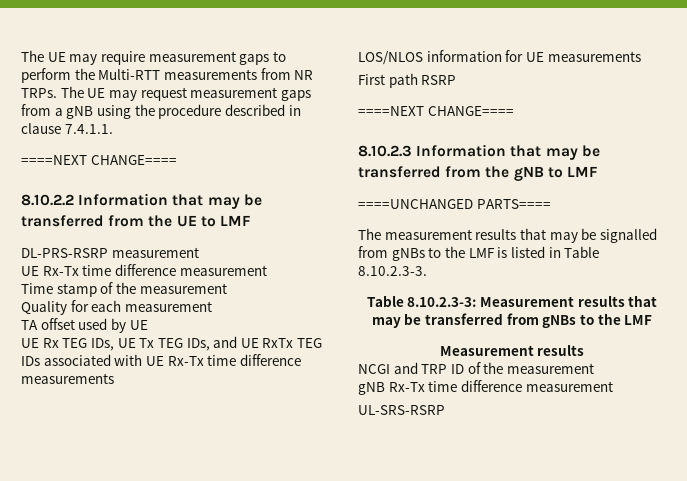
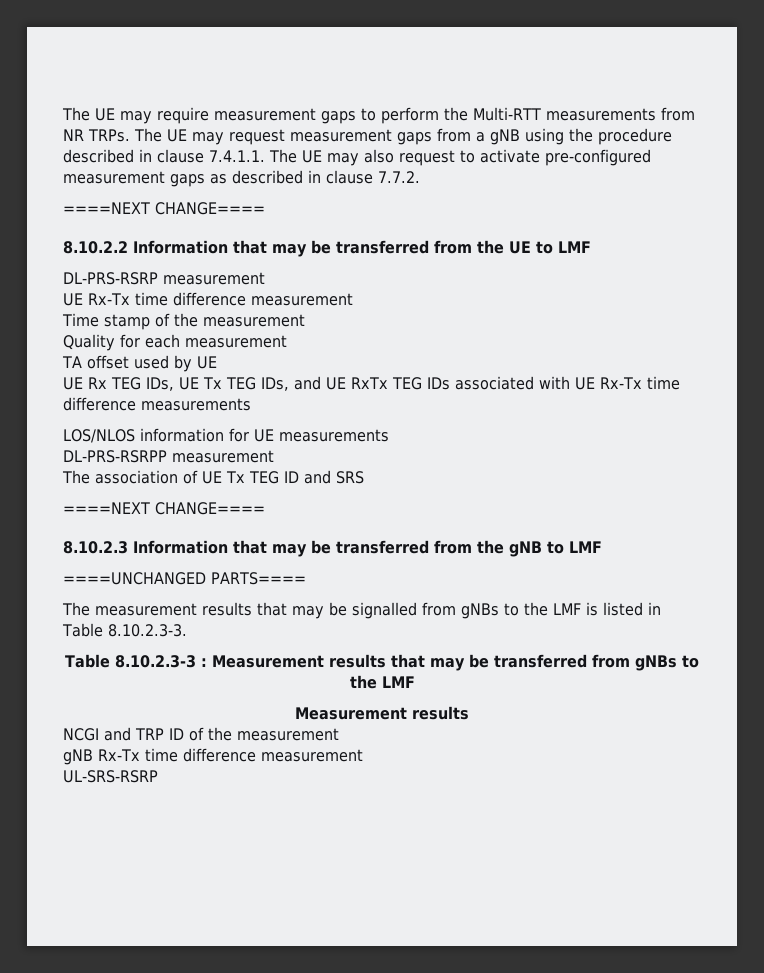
- The UE may request measurement gaps from a gNB using the procedure described in clause 7.4.1.1.
+ The UE may request measurement gaps from a gNB using the procedure described in clause 7.4.1.1. The UE may also request to activate pre-configured measurement gaps as described in clause 7.7.2.
- First path RSRP
+ DL-PRS-RSRPP measurement
+ The association of UE Tx TEG ID and SRS
- Table 8.10.2.3-3: Measurement results that may be transferred from gNBs to the LMF
+ Table 8.10.2.3-3 : Measurement results that may be transferred from gNBs to the LMF

